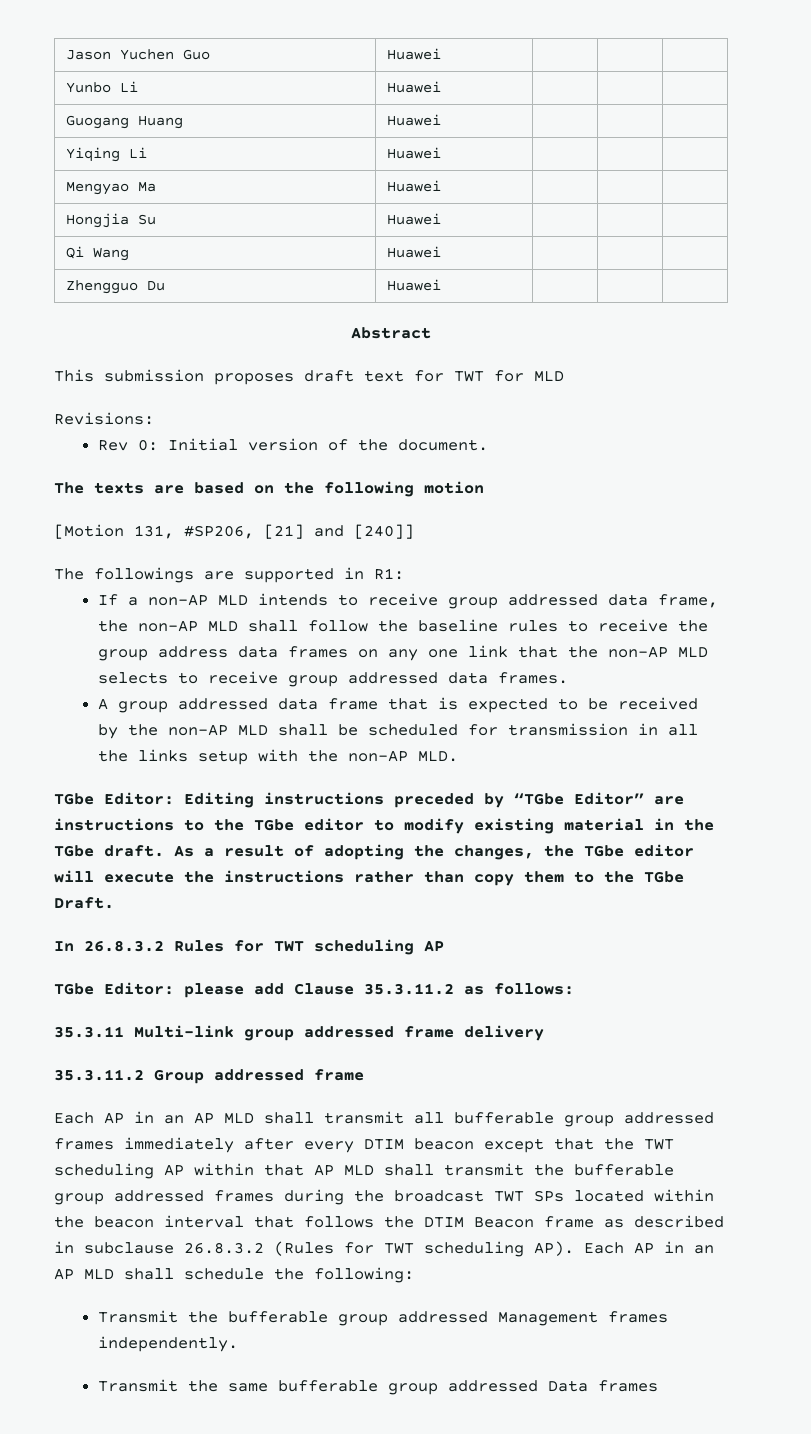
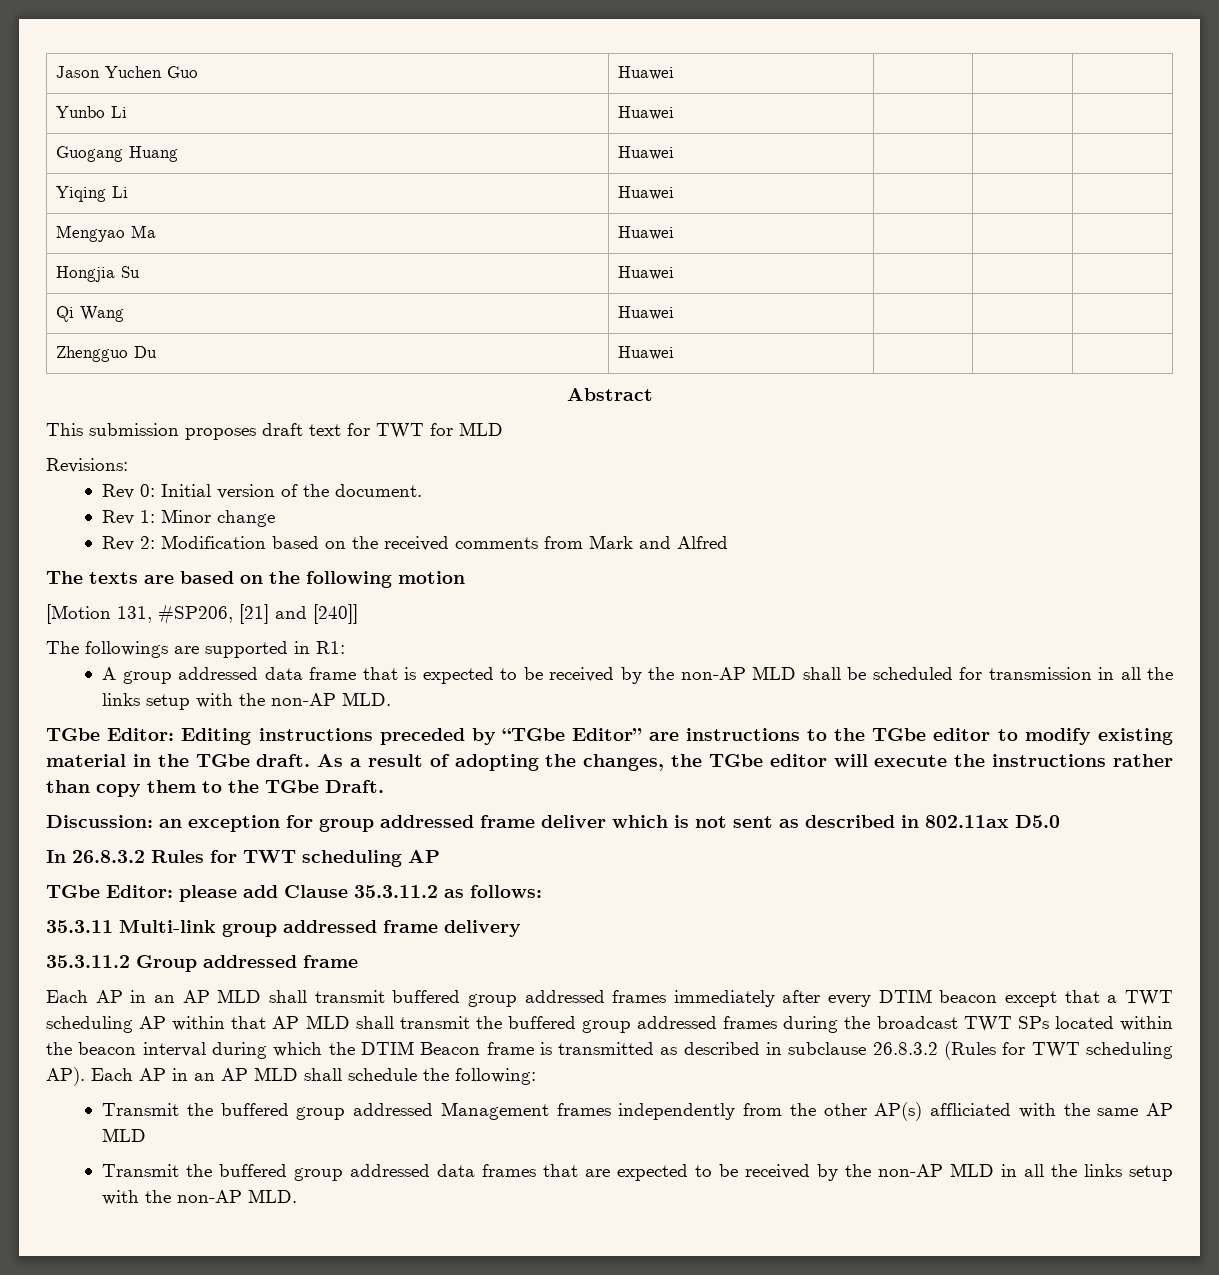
+ Rev 1: Minor change
+ Rev 2: Modification based on the received comments from Mark and Alfred
- If a non-AP MLD intends to receive group addressed data frame, the non-AP MLD shall follow the baseline rules to receive the group address data frames on any one link that the non-AP MLD selects to receive group addressed data frames.
+ Discussion: an exception for group addressed frame deliver which is not sent as described in 802.11ax D5.0
- Each AP in an AP MLD shall transmit all bufferable group addressed frames immediately after every DTIM beacon except that the TWT scheduling AP within that AP MLD shall transmit the bufferable group addressed frames during the broadcast TWT SPs located within the beacon interval that follows the DTIM Beacon frame as described in subclause 26.8.3.2 (Rules for TWT scheduling AP). Each AP in an AP MLD shall schedule the following:
+ Each AP in an AP MLD shall transmit buffered group addressed frames immediately after every DTIM beacon except that a TWT scheduling AP within that AP MLD shall transmit the buffered group addressed frames during the broadcast TWT SPs located within the beacon interval during which the DTIM Beacon frame is transmitted as described in subclause 26.8.3.2 (Rules for TWT scheduling AP). Each AP in an AP MLD shall schedule the following:
- Transmit the bufferable group addressed Management frames independently.
- Transmit the same bufferable group addressed Data frames
+ Transmit the buffered group addressed Management frames independently from the other AP(s) affliciated with the same AP MLD
+ Transmit the buffered group addressed data frames that are expected to be received by the non-AP MLD in all the links setup with the non-AP MLD.

